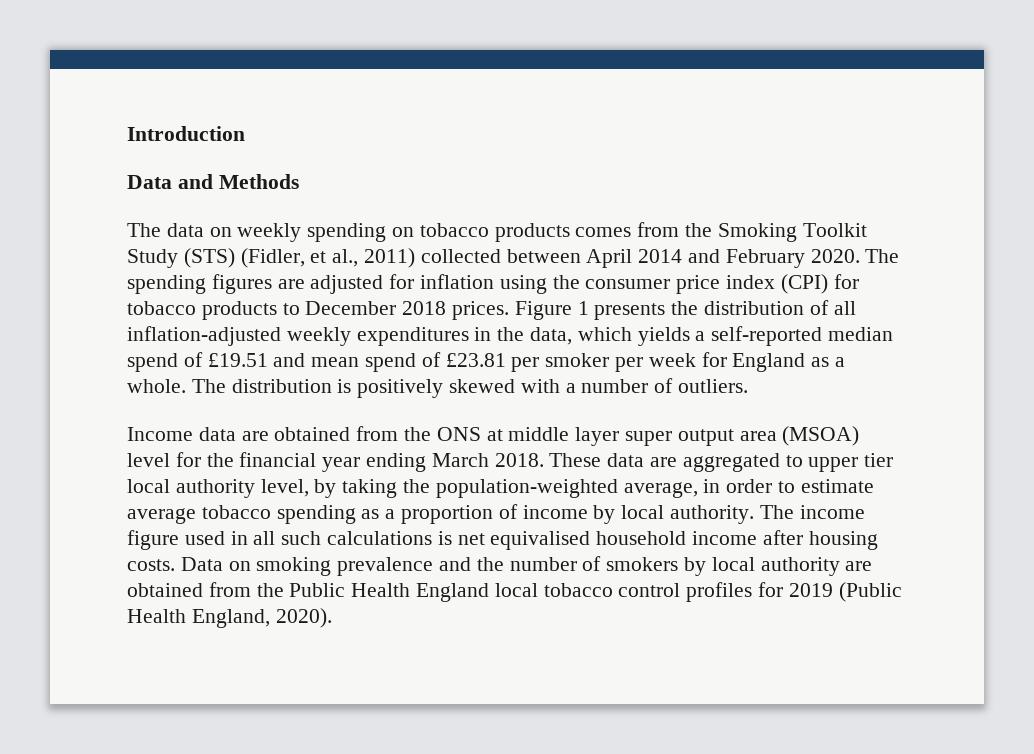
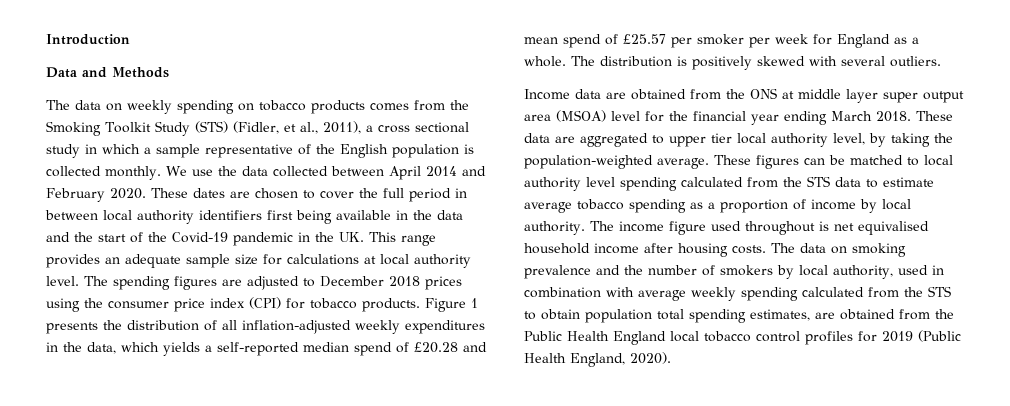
- The data on weekly spending on tobacco products comes from the Smoking Toolkit Study (STS) (Fidler, et al., 2011) collected between April 2014 and February 2020.
+ The data on weekly spending on tobacco products comes from the Smoking Toolkit Study (STS) (Fidler, et al., 2011), a cross sectional study in which a sample representative of the English population is collected monthly. We use the data collected between April 2014 and February 2020.
+ These dates are chosen to cover the full period in between local authority identifiers first being available in the data and the start of the Covid-19 pandemic in the UK. This range provides an adequate sample size for calculations at local authority level.
- The spending figures are adjusted for inflation using the consumer price index (CPI) for tobacco products to December 2018 prices.
+ The spending figures are adjusted to December 2018 prices using the consumer price index (CPI) for tobacco products.
- Figure 1 presents the distribution of all inflation-adjusted weekly expenditures in the data, which yields a self-reported median spend of £19.51 and mean spend of £23.81 per smoker per week for England as a whole.
+ Figure 1 presents the distribution of all inflation-adjusted weekly expenditures in the data, which yields a self-reported median spend of £20.28 and mean spend of £25.57 per smoker per week for England as a whole.
- The distribution is positively skewed with a number of outliers.
+ The distribution is positively skewed with several outliers.
- These data are aggregated to upper tier local authority level, by taking the population-weighted average, in order to estimate average tobacco spending as a proportion of income by local authority.
+ These data are aggregated to upper tier local authority level, by taking the population-weighted average. These figures can be matched to local authority level spending calculated from the STS data to estimate average tobacco spending as a proportion of income by local authority.
- The income figure used in all such calculations is net equivalised household income after housing costs.
+ The income figure used throughout is net equivalised household income after housing costs.
- Data on smoking prevalence and the number of smokers by local authority are obtained from the Public Health England local tobacco control profiles for 2019 (Public Health England, 2020).
+ The data on smoking prevalence and the number of smokers by local authority, used in combination with average weekly spending calculated from the STS to obtain population total spending estimates, are obtained from the Public Health England local tobacco control profiles for 2019 (Public Health England, 2020).

